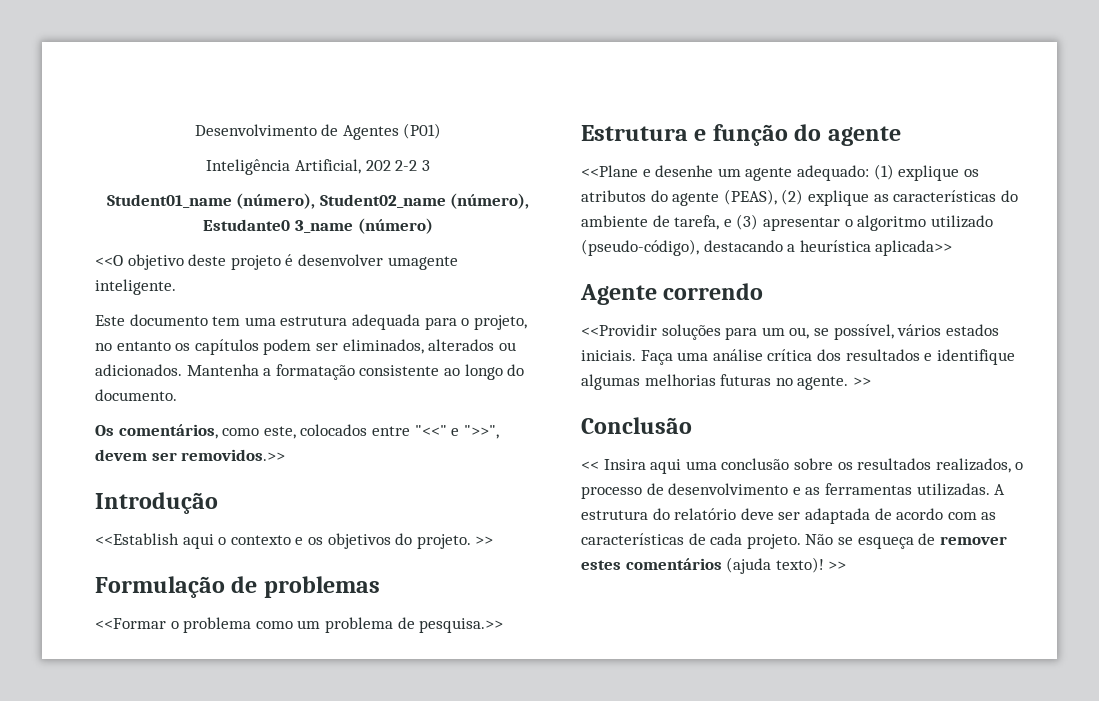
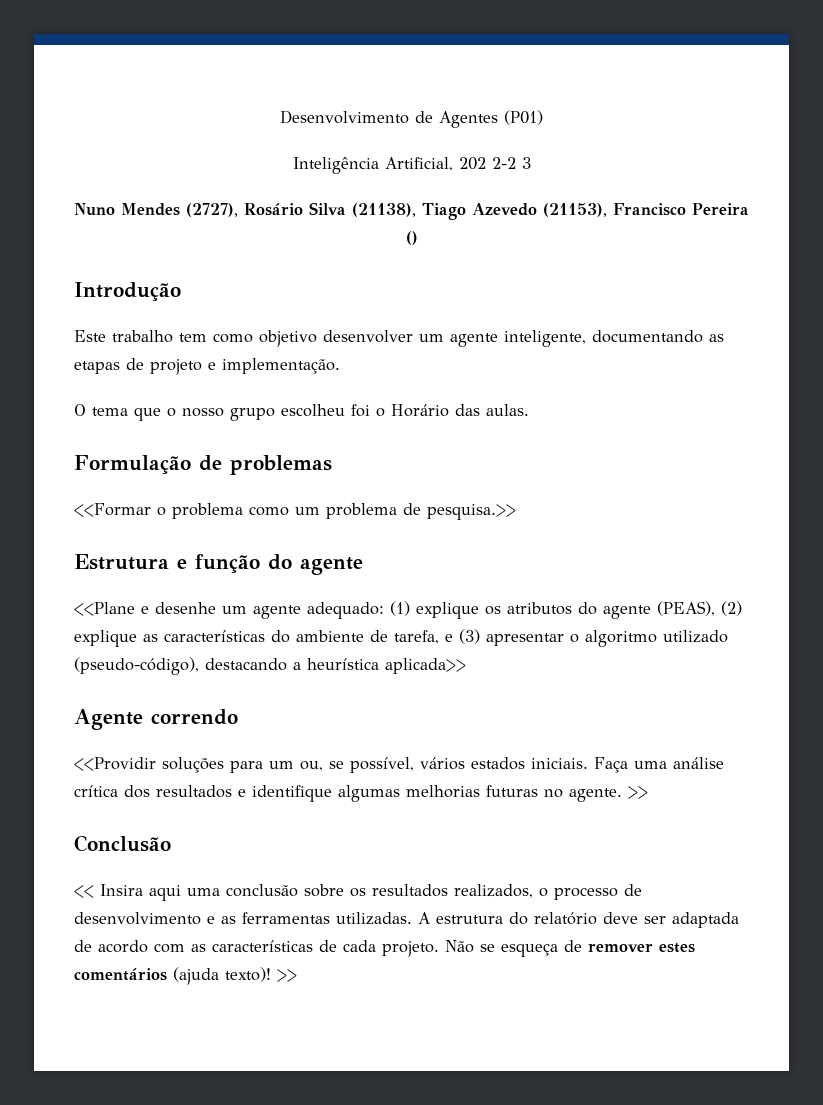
- Student01_name (número), Student02_name (número), Estudante0 3_name (número)
- <<O objetivo deste projeto é desenvolver umagente inteligente.
- Este documento tem uma estrutura adequada para o projeto, no entanto os capítulos podem ser eliminados, alterados ou adicionados. Mantenha a formatação consistente ao longo do documento.
- Os comentários, como este, colocados entre "<<" e ">>", devem ser removidos.>>
+ Nuno Mendes (2727), Rosário Silva (21138), Tiago Azevedo (21153), Francisco Pereira ()
  Introdução
- <<Establish aqui o contexto e os objetivos do projeto. >>
+ Este trabalho tem como objetivo desenvolver um agente inteligente, documentando as etapas de projeto e implementação.
+ O tema que o nosso grupo escolheu foi o Horário das aulas.

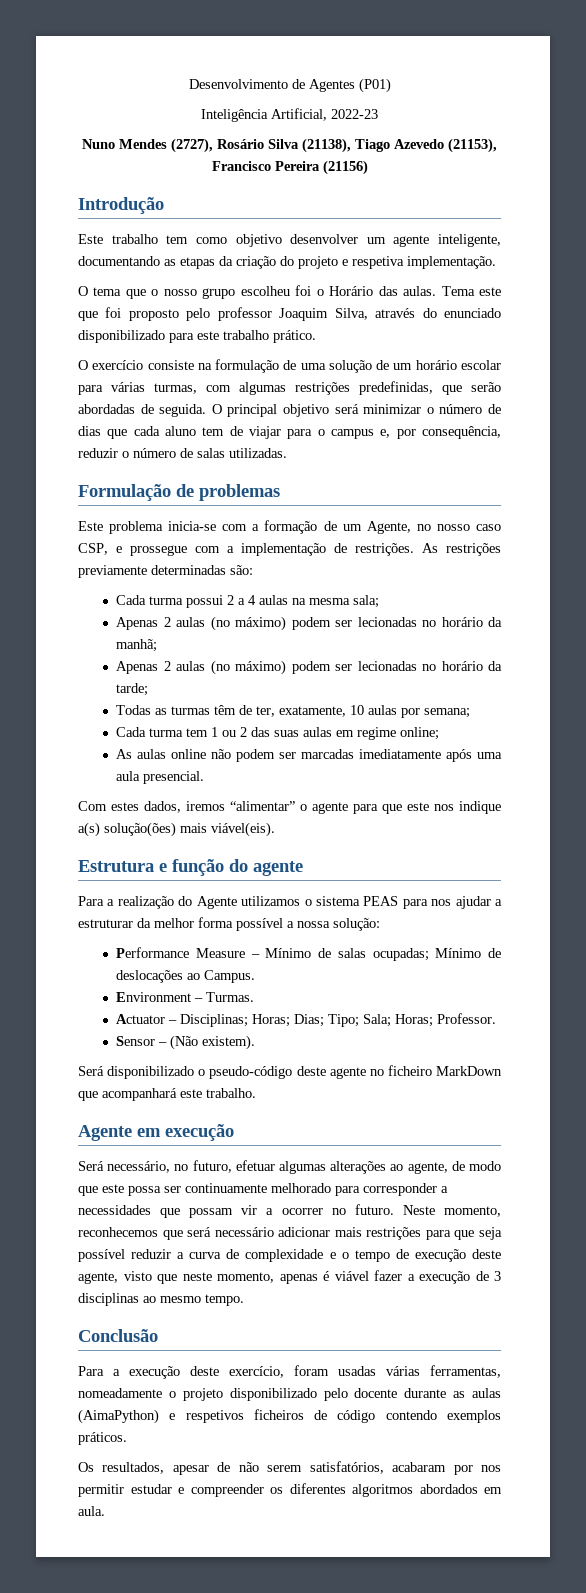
- Inteligência Artificial, 202 2-2 3
+ Inteligência Artificial, 2022-23
- Nuno Mendes (2727), Rosário Silva (21138), Tiago Azevedo (21153), Francisco Pereira ()
+ Nuno Mendes (2727), Rosário Silva (21138), Tiago Azevedo (21153), Francisco Pereira (21156)
- Este trabalho tem como objetivo desenvolver um agente inteligente, documentando as etapas de projeto e implementação.
+ Este trabalho tem como objetivo desenvolver um agente inteligente, documentando as etapas da criação do projeto e respetiva implementação.
- O tema que o nosso grupo escolheu foi o Horário das aulas.
+ O tema que o nosso grupo escolheu foi o Horário das aulas. Tema este que foi proposto pelo professor Joaquim Silva, através do enunciado disponibilizado para este trabalho prático.
+ O exercício consiste na formulação de uma solução de um horário escolar para várias turmas, com algumas restrições predefinidas, que serão abordadas de seguida. O principal objetivo será minimizar o número de dias que cada aluno tem de viajar para o campus e, por consequência, reduzir o número de salas utilizadas.
  Formulação de problemas
- <<Formar o problema como um problema de pesquisa.>>
+ Este problema inicia-se com a formação de um Agente, no nosso caso CSP, e prossegue com a implementação de restrições. As restrições previamente determinadas são:
+ Cada turma possui 2 a 4 aulas na mesma sala;
+ Apenas 2 aulas (no máximo) podem ser lecionadas no horário da manhã;
+ Apenas 2 aulas (no máximo) podem ser lecionadas no horário da tarde;
+ Todas as turmas têm de ter, exatamente, 10 aulas por semana;
+ Cada turma tem 1 ou 2 das suas aulas em regime online;
+ As aulas online não podem ser marcadas imediatamente após uma aula presencial.
+ Com estes dados, iremos “alimentar” o agente para que este nos indique a(s) solução(ões) mais viável(eis).
- <<Plane e desenhe um agente adequado: (1) explique os atributos do agente (PEAS), (2) explique as características do ambiente de tarefa, e (3) apresentar o algoritmo utilizado (pseudo-código), destacando a heurística aplicada>>
- Agente correndo
- <<Providir soluções para um ou, se possível, vários estados iniciais. Faça uma análise crítica dos resultados e identifique algumas melhorias futuras no agente. >>
+ Para a realização do Agente utilizamos o sistema PEAS para nos ajudar a estruturar da melhor forma possível a nossa solução:
+ Performance Measure – Mínimo de salas ocupadas; Mínimo de deslocações ao Campus.
+ Environment – Turmas.
+ Actuator – Disciplinas; Horas; Dias; Tipo; Sala; Horas; Professor.
+ Sensor – (Não existem).
+ Será disponibilizado o pseudo-código deste agente no ficheiro MarkDown que acompanhará este trabalho.
+ Agente em execução
+ Será necessário, no futuro, efetuar algumas alterações ao agente, de modo que este possa ser continuamente melhorado para corresponder a necessidades que possam vir a ocorrer no futuro. Neste momento, reconhecemos que será necessário adicionar mais restrições para que seja possível reduzir a curva de complexidade e o tempo de execução deste agente, visto que neste momento, apenas é viável fazer a execução de 3 disciplinas ao mesmo tempo.
  Conclusão
- << Insira aqui uma conclusão sobre os resultados realizados, o processo de desenvolvimento e as ferramentas utilizadas. A estrutura do relatório deve ser adaptada de acordo com as características de cada projeto. Não se esqueça de remover estes comentários (ajuda texto)! >>
+ Para a execução deste exercício, foram usadas várias ferramentas, nomeadamente o projeto disponibilizado pelo docente durante as aulas (AimaPython) e respetivos ficheiros de código contendo exemplos práticos.
+ Os resultados, apesar de não serem satisfatórios, acabaram por nos permitir estudar e compreender os diferentes algoritmos abordados em aula.

